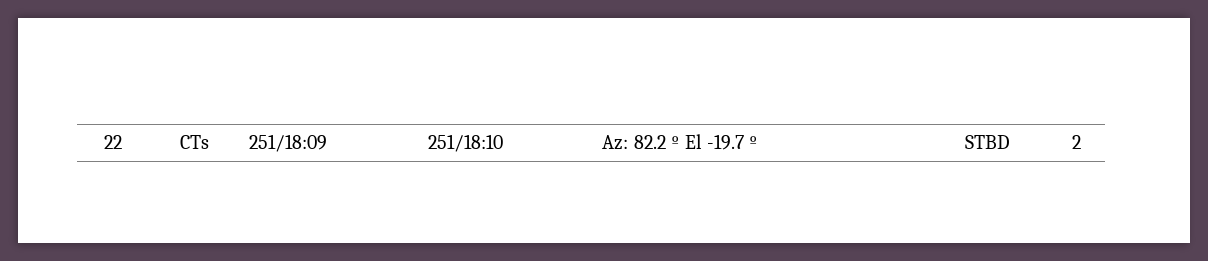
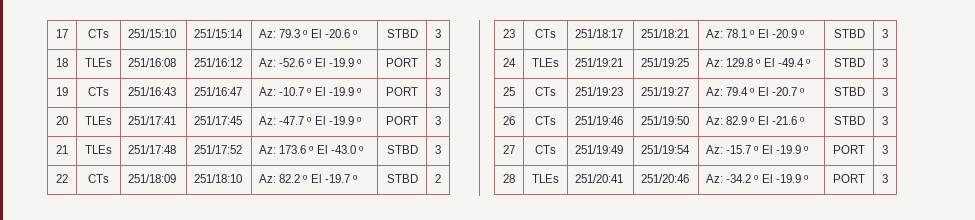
+ 17 | CTs | 251/15:10 | 251/15:14 | Az: 79.3 º El -20.6 º | STBD | 3
+ 18 | TLEs | 251/16:08 | 251/16:12 | Az: -52.6 º El -19.9 º | PORT | 3
+ 19 | CTs | 251/16:43 | 251/16:47 | Az: -10.7 º El -19.9 º | PORT | 3
+ 20 | TLEs | 251/17:41 | 251/17:45 | Az: -47.7 º El -19.9 º | PORT | 3
+ 21 | TLEs | 251/17:48 | 251/17:52 | Az: 173.6 º El -43.0 º | STBD | 3
+ 23 | CTs | 251/18:17 | 251/18:21 | Az: 78.1 º El -20.9 º | STBD | 3
+ 24 | TLEs | 251/19:21 | 251/19:25 | Az: 129.8 º El -49.4 º | STBD | 3
+ 25 | CTs | 251/19:23 | 251/19:27 | Az: 79.4 º El -20.7 º | STBD | 3
+ 26 | CTs | 251/19:46 | 251/19:50 | Az: 82.9 º El -21.6 º | STBD | 3
+ 27 | CTs | 251/19:49 | 251/19:54 | Az: -15.7 º El -19.9 º | PORT | 3
+ 28 | TLEs | 251/20:41 | 251/20:46 | Az: -34.2 º El -19.9 º | PORT | 3

